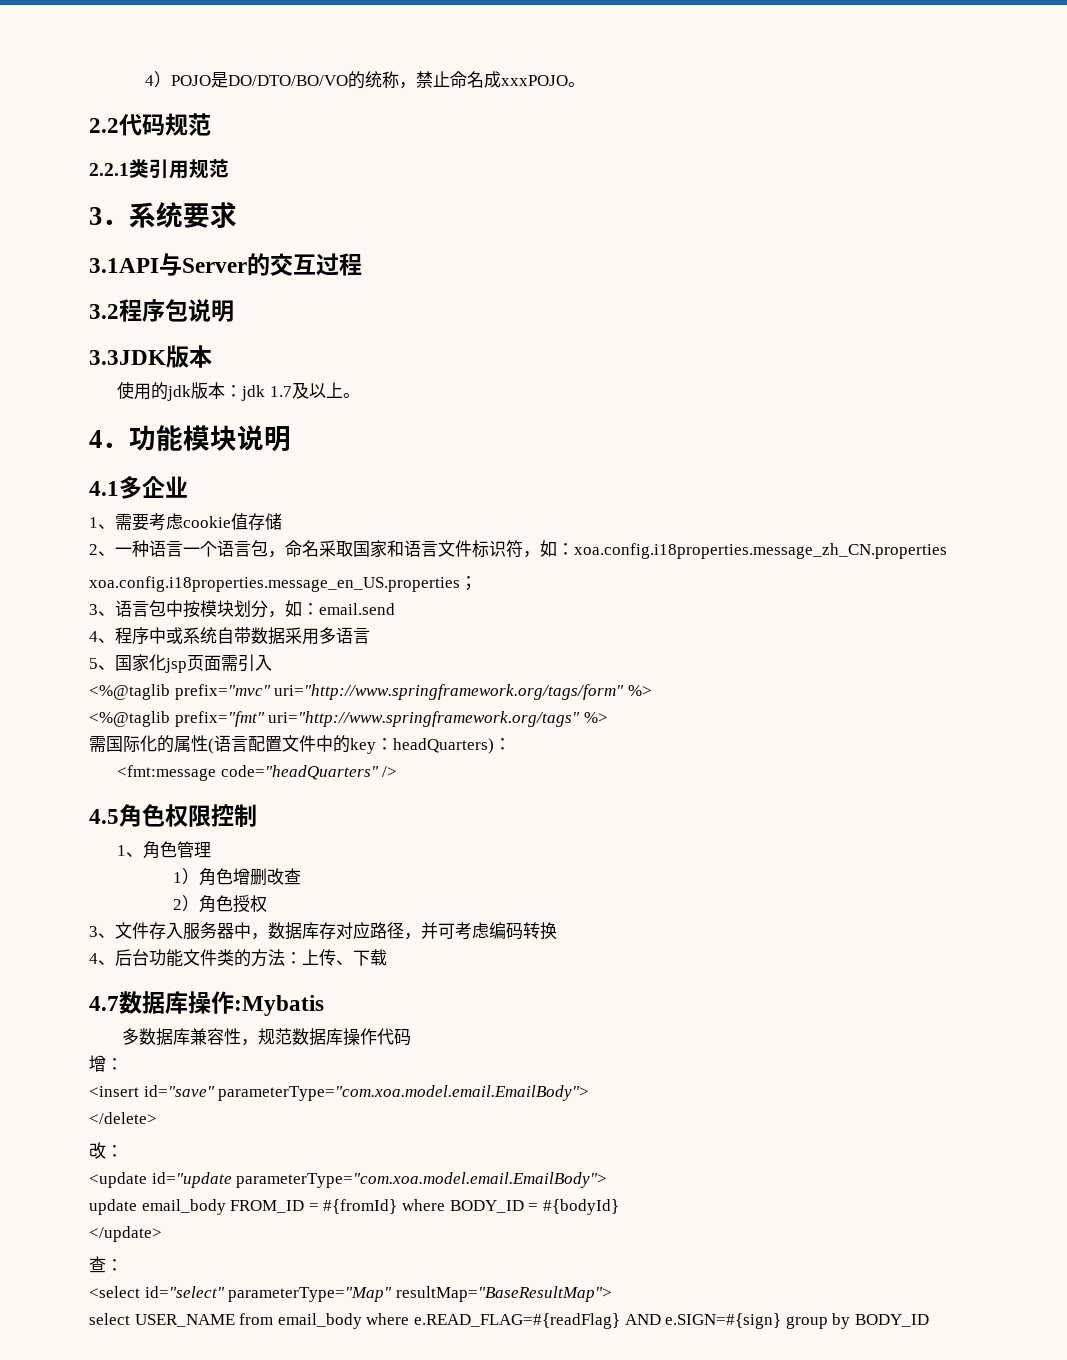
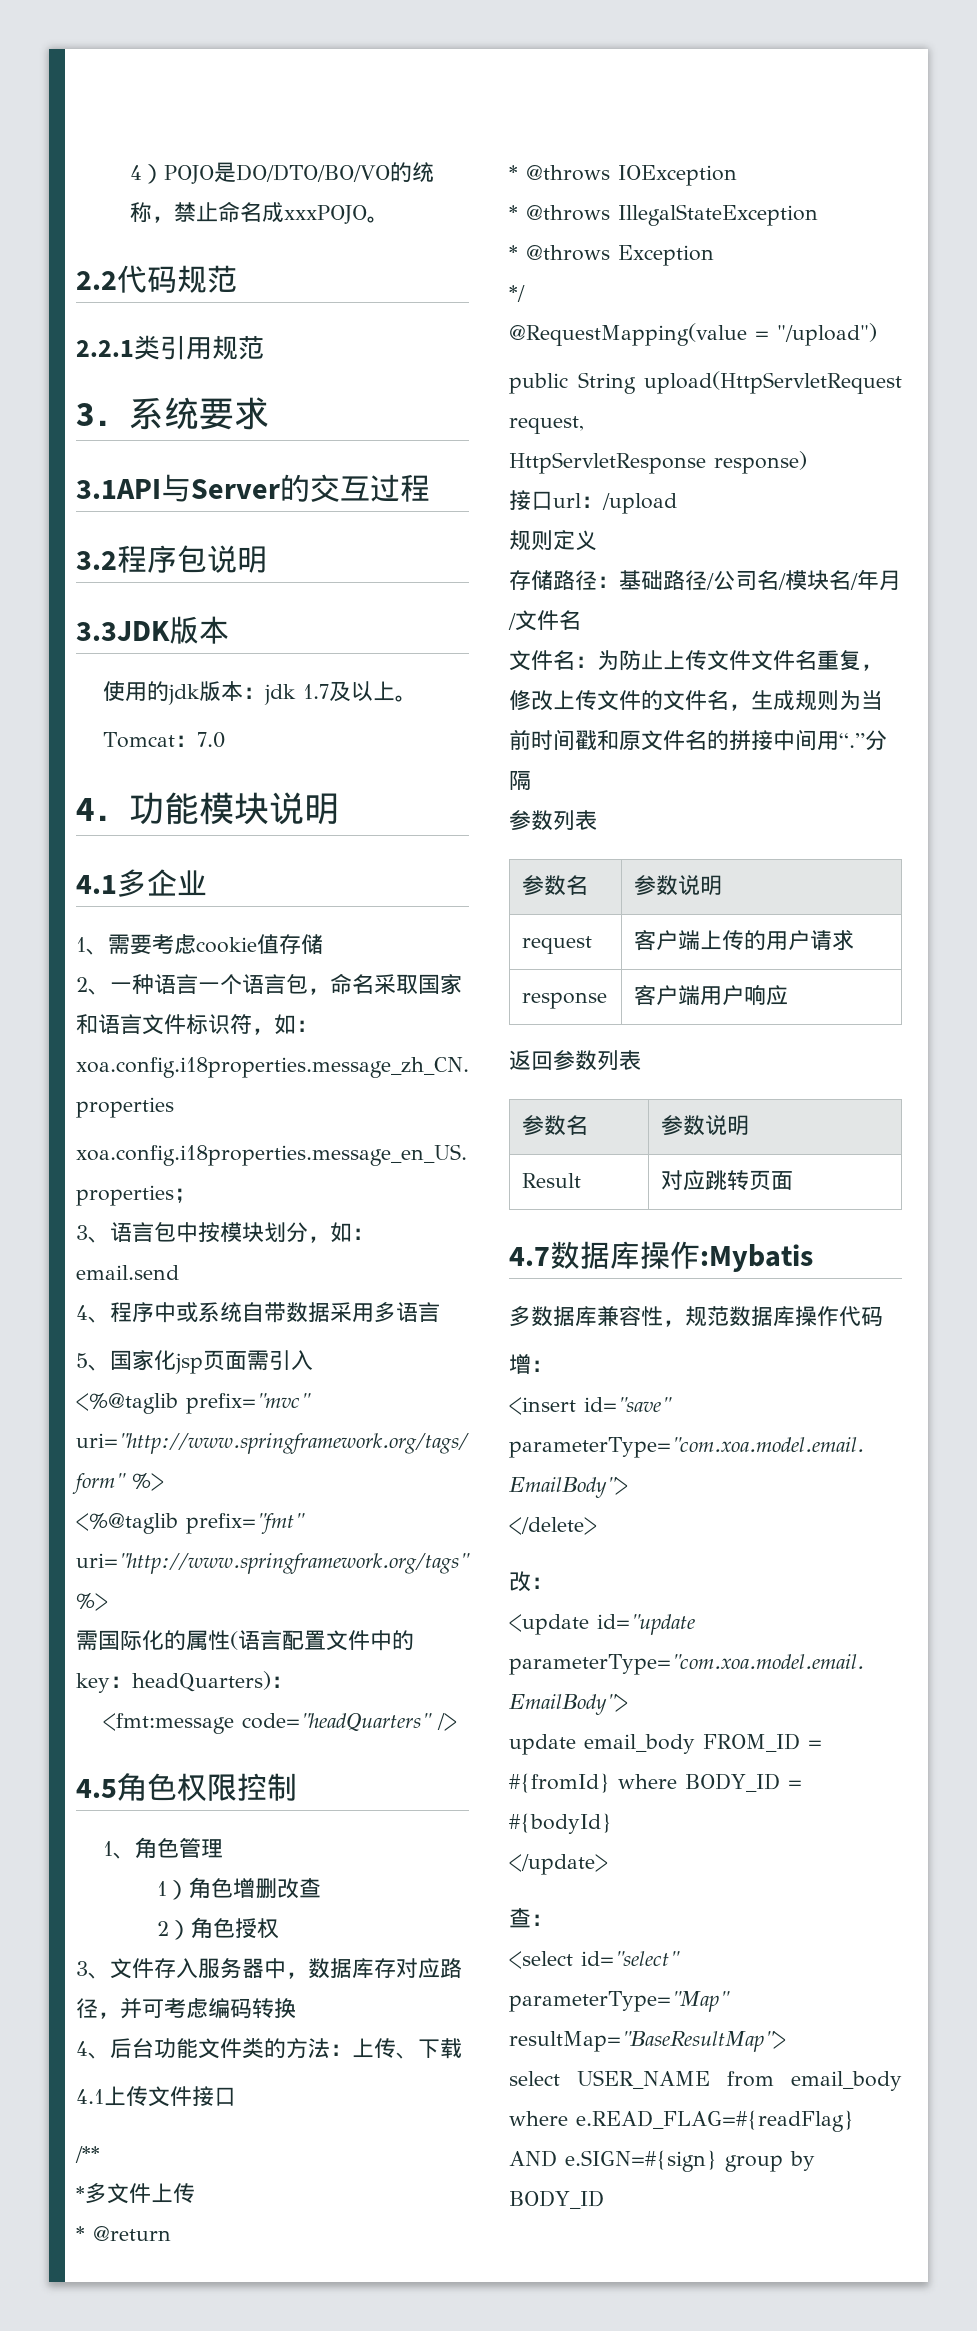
+ Tomcat：7.0
+ 4.1上传文件接口
+ /**
+ *多文件上传
+ * @return
+ * @throws IOException
+ * @throws IllegalStateException
+ * @throws Exception
+ */
+ @RequestMapping(value = "/upload")
+ public String upload(HttpServletRequest request,
+ HttpServletResponse response)
+ 接口url：/upload
+ 规则定义
+ 存储路径：基础路径/公司名/模块名/年月/文件名
+ 文件名：为防止上传文件文件名重复，修改上传文件的文件名，生成规则为当前时间戳和原文件名的拼接中间用“.”分隔
+ 参数列表
+ 参数名 | 参数说明
+ request | 客户端上传的用户请求
+ response | 客户端用户响应
+ 返回参数列表
+ 参数名 | 参数说明
+ Result | 对应跳转页面

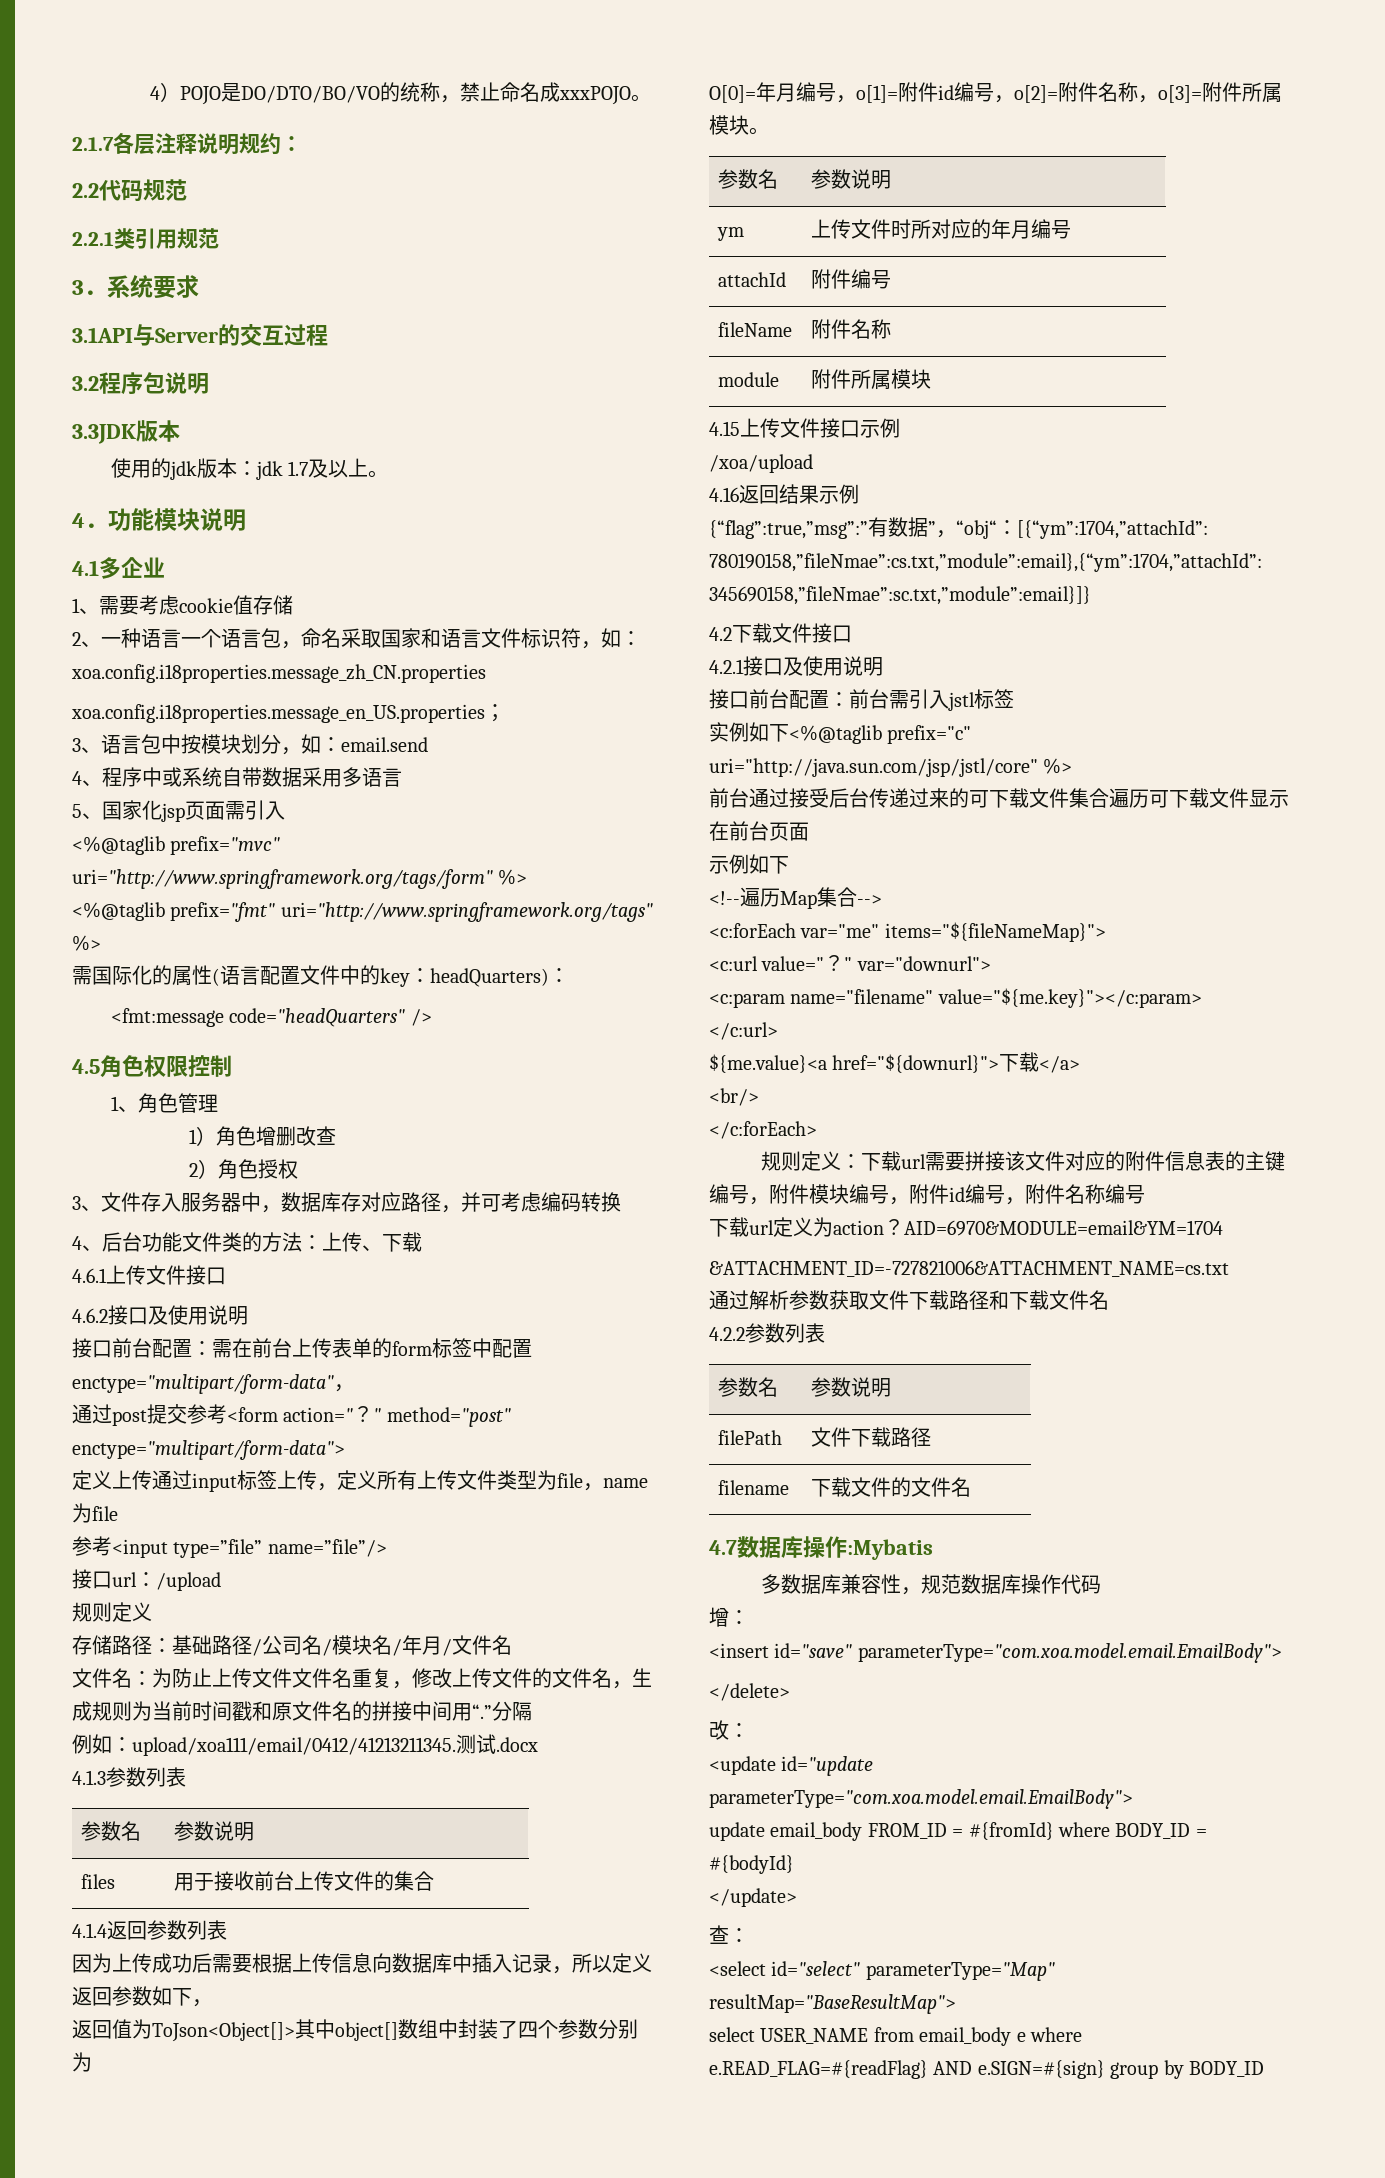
+ 2.1.7各层注释说明规约：
- Tomcat：7.0
- 4.1上传文件接口
+ 4.6.1上传文件接口
- /**
- *多文件上传
- * @return
- * @throws IOException
- * @throws IllegalStateException
- * @throws Exception
- */
- @RequestMapping(value = "/upload")
- public String upload(HttpServletRequest request,
- HttpServletResponse response)
+ 4.6.2接口及使用说明
+ 接口前台配置：需在前台上传表单的form标签中配置enctype="multipart/form-data"，
+ 通过post提交参考<form action="？" method="post" enctype="multipart/form-data">
+ 定义上传通过input标签上传，定义所有上传文件类型为file，name为file
+ 参考<input type=”file” name=”file”/>
  分隔
- 参数列表
+ 例如：upload/xoa111/email/0412/41213211345.测试.docx
+ 4.1.3参数列表
  参数名 | 参数说明
- request | 客户端上传的用户请求
- response | 客户端用户响应
- 返回参数列表
+ files | 用于接收前台上传文件的集合
+ 4.1.4返回参数列表
+ 因为上传成功后需要根据上传信息向数据库中插入记录，所以定义返回参数如下，
+ 返回值为ToJson<Object[]>其中object[]数组中封装了四个参数分别为
+ O[0]=年月编号，o[1]=附件id编号，o[2]=附件名称，o[3]=附件所属模块。
  参数名 | 参数说明
- Result | 对应跳转页面
+ ym | 上传文件时所对应的年月编号
+ attachId | 附件编号
+ fileName | 附件名称
+ module | 附件所属模块
+ 4.15上传文件接口示例
+ /xoa/upload
+ 4.16返回结果示例
+ {“flag”:true,”msg”:”有数据”，“obj“：[{“ym”:1704,”attachId”: 780190158,”fileNmae”:cs.txt,”module”:email},{“ym”:1704,”attachId”: 345690158,”fileNmae”:sc.txt,”module”:email}]}
+ 4.2下载文件接口
+ 4.2.1接口及使用说明
+ 接口前台配置：前台需引入jstl标签
+ 实例如下<%@taglib prefix="c" uri="http://java.sun.com/jsp/jstl/core" %>
+ 前台通过接受后台传递过来的可下载文件集合遍历可下载文件显示在前台页面
+ 示例如下
+ <!--遍历Map集合-->
+ <c:forEach var="me" items="${fileNameMap}">
+ <c:url value="？" var="downurl">
+ <c:param name="filename" value="${me.key}"></c:param>
+ </c:url>
+ ${me.value}<a href="${downurl}">下载</a>
+ <br/>
+ </c:forEach>
+ 规则定义：下载url需要拼接该文件对应的附件信息表的主键编号，附件模块编号，附件id编号，附件名称编号
+ 下载url定义为action？AID=6970&MODULE=email&YM=1704
+ &ATTACHMENT_ID=-727821006&ATTACHMENT_NAME=cs.txt
+ 通过解析参数获取文件下载路径和下载文件名
+ 4.2.2参数列表
+ 参数名 | 参数说明
+ filePath | 文件下载路径
+ filename | 下载文件的文件名
- select USER_NAME from email_body where e.READ_FLAG=#{readFlag} AND e.SIGN=#{sign} group by BODY_ID
+ select USER_NAME from email_body e where e.READ_FLAG=#{readFlag} AND e.SIGN=#{sign} group by BODY_ID

